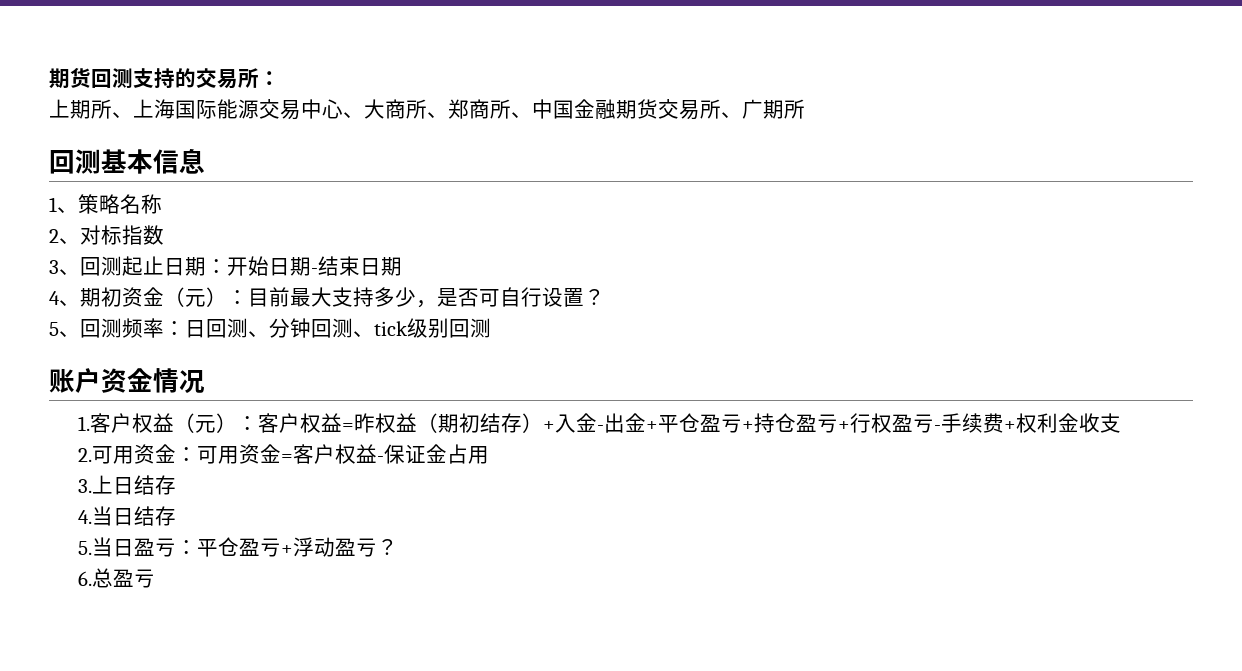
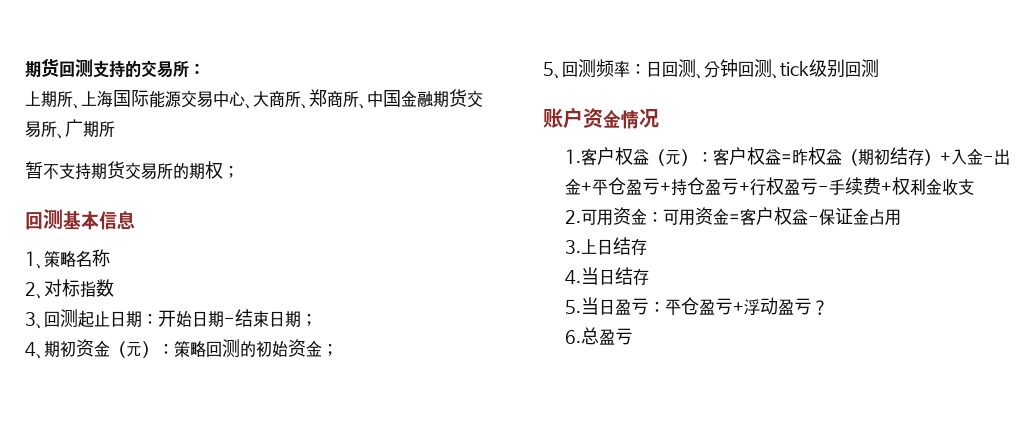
+ 暂不支持期货交易所的期权；
- 3、回测起止日期：开始日期-结束日期
+ 3、回测起止日期：开始日期-结束日期；
- 4、期初资金（元）：目前最大支持多少，是否可自行设置？
+ 4、期初资金（元）：策略回测的初始资金；

